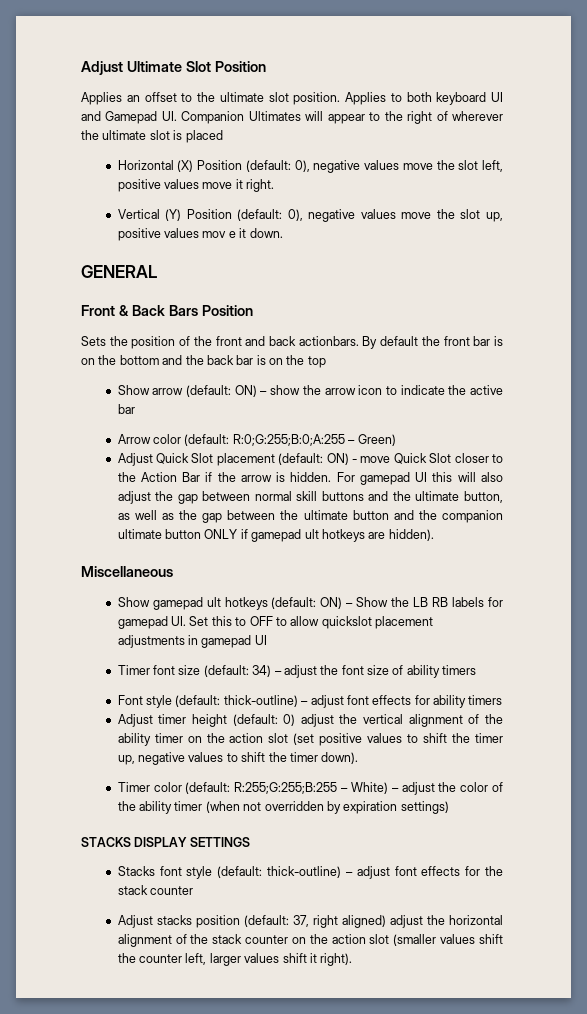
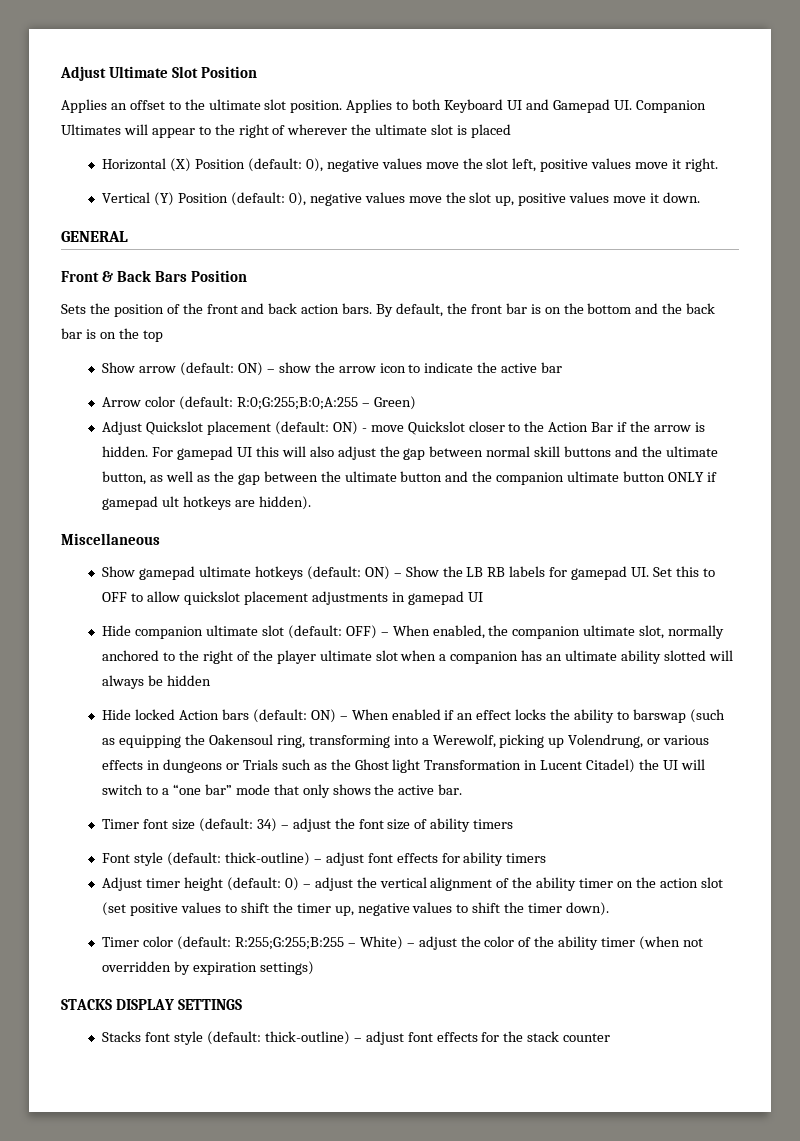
- Applies to both keyboard UI and Gamepad UI. Companion Ultimates will appear to the right of wherever the ultimate slot is placed
+ Applies to both Keyboard UI and Gamepad UI. Companion Ultimates will appear to the right of wherever the ultimate slot is placed
- Vertical (Y) Position (default: 0), negative values move the slot up, positive values mov e it down.
+ Vertical (Y) Position (default: 0), negative values move the slot up, positive values move it down.
- Sets the position of the front and back actionbars. By default the front bar is on the bottom and the back bar is on the top
+ Sets the position of the front and back action bars. By default, the front bar is on the bottom and the back bar is on the top
- Adjust Quick Slot placement (default: ON) - move Quick Slot closer to the Action Bar if the arrow is hidden.
+ Adjust Quickslot placement (default: ON) - move Quickslot closer to the Action Bar if the arrow is hidden.
- Show gamepad ult hotkeys (default: ON) – Show the LB RB labels for gamepad UI. Set this to OFF to allow quickslot placement adjustments in gamepad UI
+ Show gamepad ultimate hotkeys (default: ON) – Show the LB RB labels for gamepad UI. Set this to OFF to allow quickslot placement adjustments in gamepad UI
+ Hide companion ultimate slot (default: OFF) – When enabled, the companion ultimate slot, normally anchored to the right of the player ultimate slot when a companion has an ultimate ability slotted will always be hidden
+ Hide locked Action bars (default: ON) – When enabled if an effect locks the ability to barswap (such as equipping the Oakensoul ring, transforming into a Werewolf, picking up Volendrung, or various effects in dungeons or Trials such as the Ghost light Transformation in Lucent Citadel) the UI will switch to a “one bar” mode that only shows the active bar.
- Adjust timer height (default: 0) adjust the vertical alignment of the ability timer on the action slot (set positive values to shift the timer up, negative values to shift the timer down).
+ Adjust timer height (default: 0) – adjust the vertical alignment of the ability timer on the action slot (set positive values to shift the timer up, negative values to shift the timer down).
- Adjust stacks position (default: 37, right aligned) adjust the horizontal alignment of the stack counter on the action slot (smaller values shift the counter left, larger values shift it right).

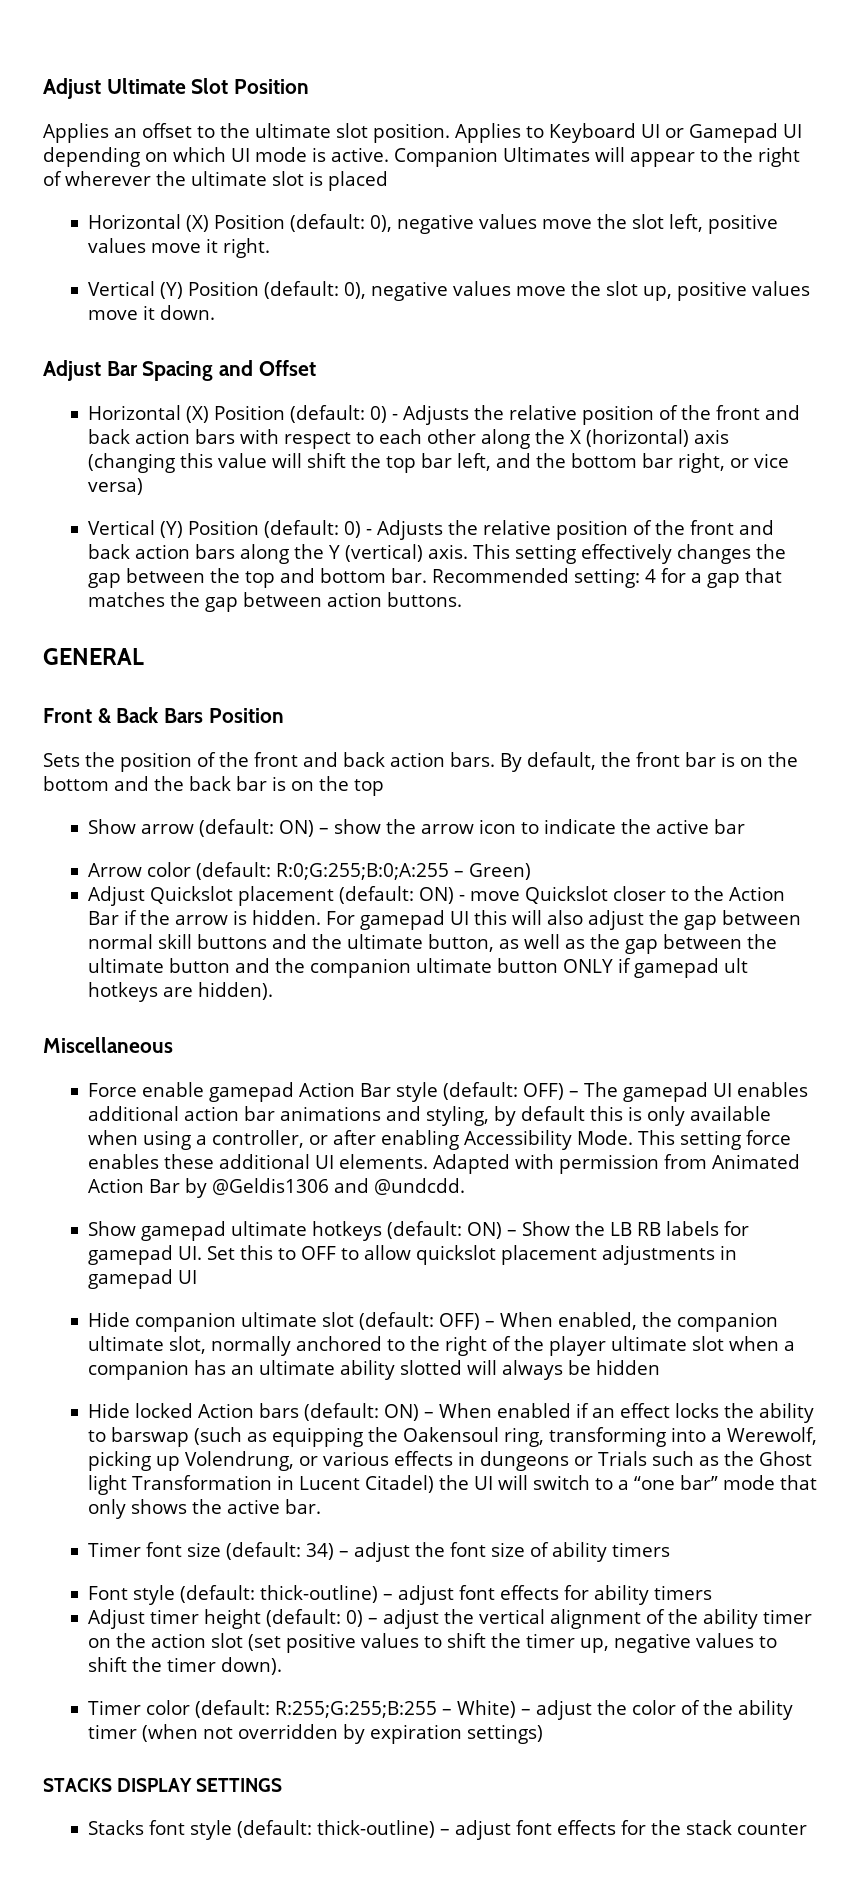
- Applies to both Keyboard UI and Gamepad UI. Companion Ultimates will appear to the right of wherever the ultimate slot is placed
+ Applies to Keyboard UI or Gamepad UI depending on which UI mode is active. Companion Ultimates will appear to the right of wherever the ultimate slot is placed
+ Adjust Bar Spacing and Offset
+ Horizontal (X) Position (default: 0) - Adjusts the relative position of the front and back action bars with respect to each other along the X (horizontal) axis (changing this value will shift the top bar left, and the bottom bar right, or vice versa)
+ Vertical (Y) Position (default: 0) - Adjusts the relative position of the front and back action bars along the Y (vertical) axis. This setting effectively changes the gap between the top and bottom bar. Recommended setting: 4 for a gap that matches the gap between action buttons.
+ Force enable gamepad Action Bar style (default: OFF) – The gamepad UI enables additional action bar animations and styling, by default this is only available when using a controller, or after enabling Accessibility Mode. This setting force enables these additional UI elements. Adapted with permission from Animated Action Bar by @Geldis1306 and @undcdd.

